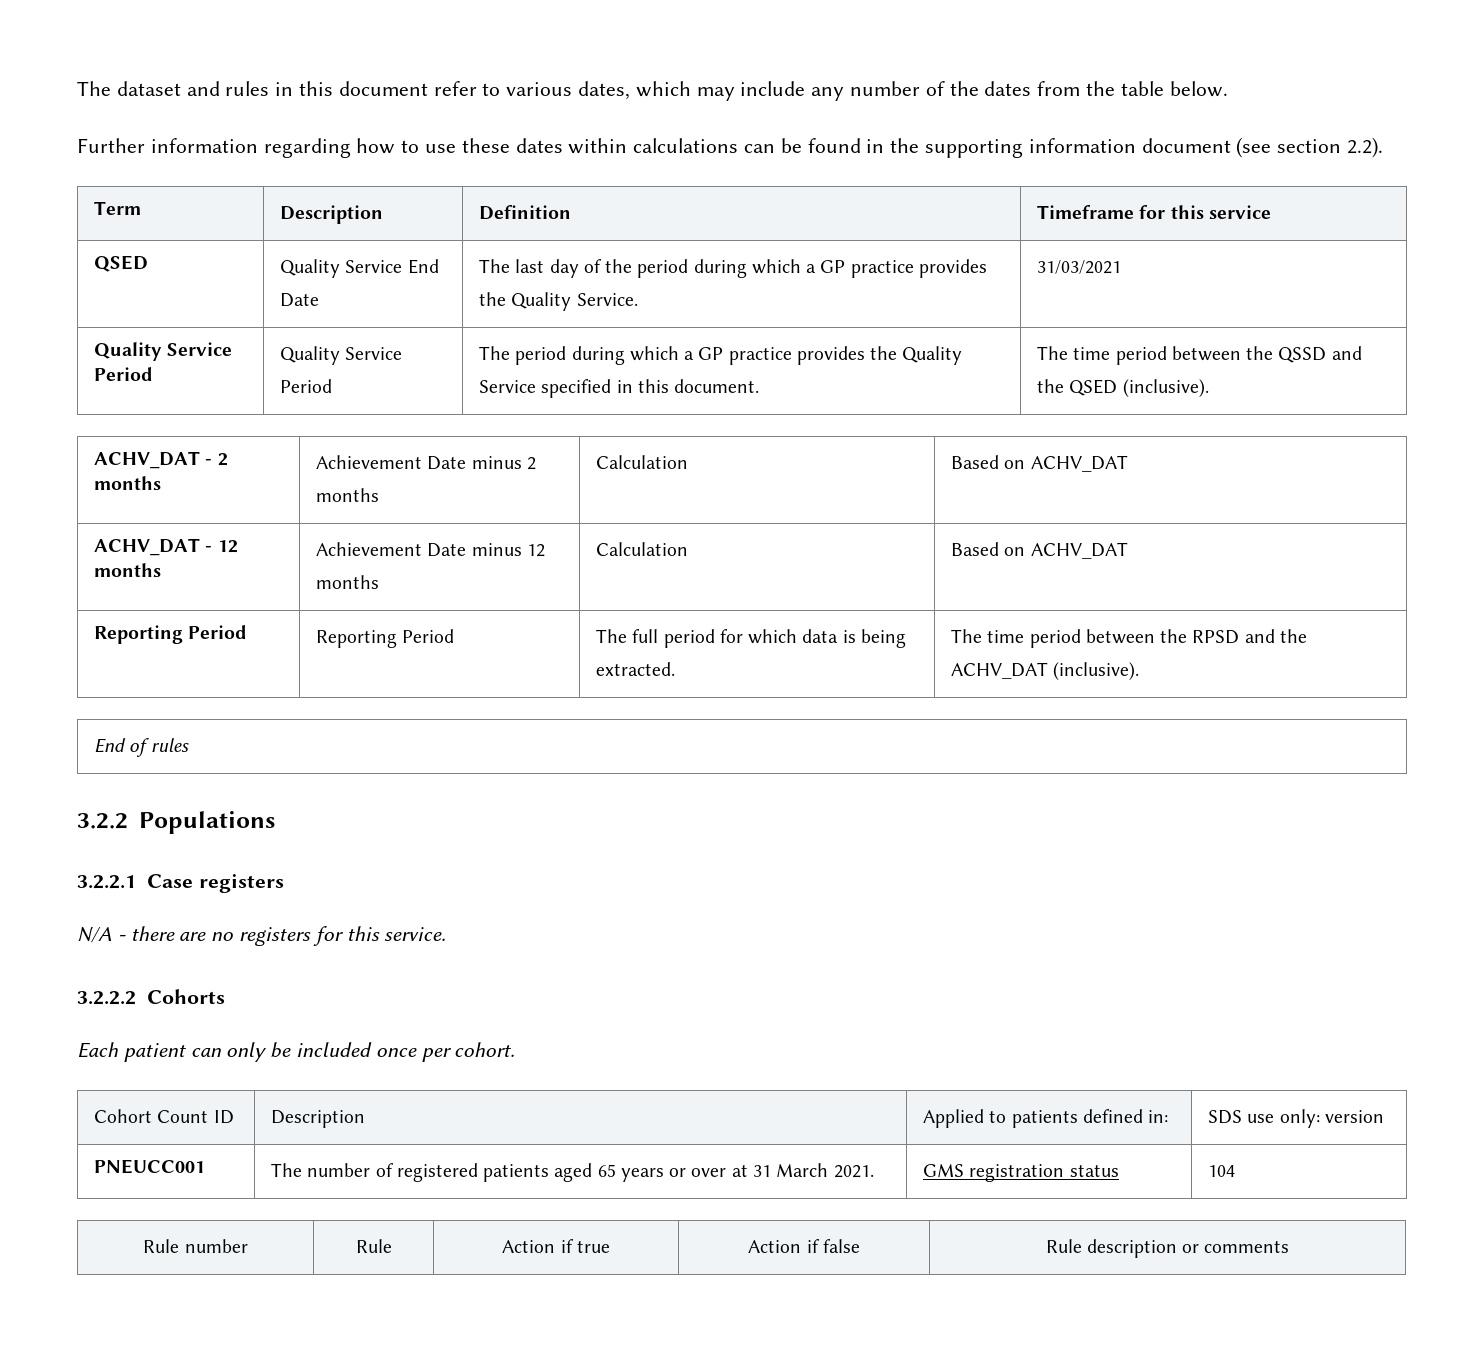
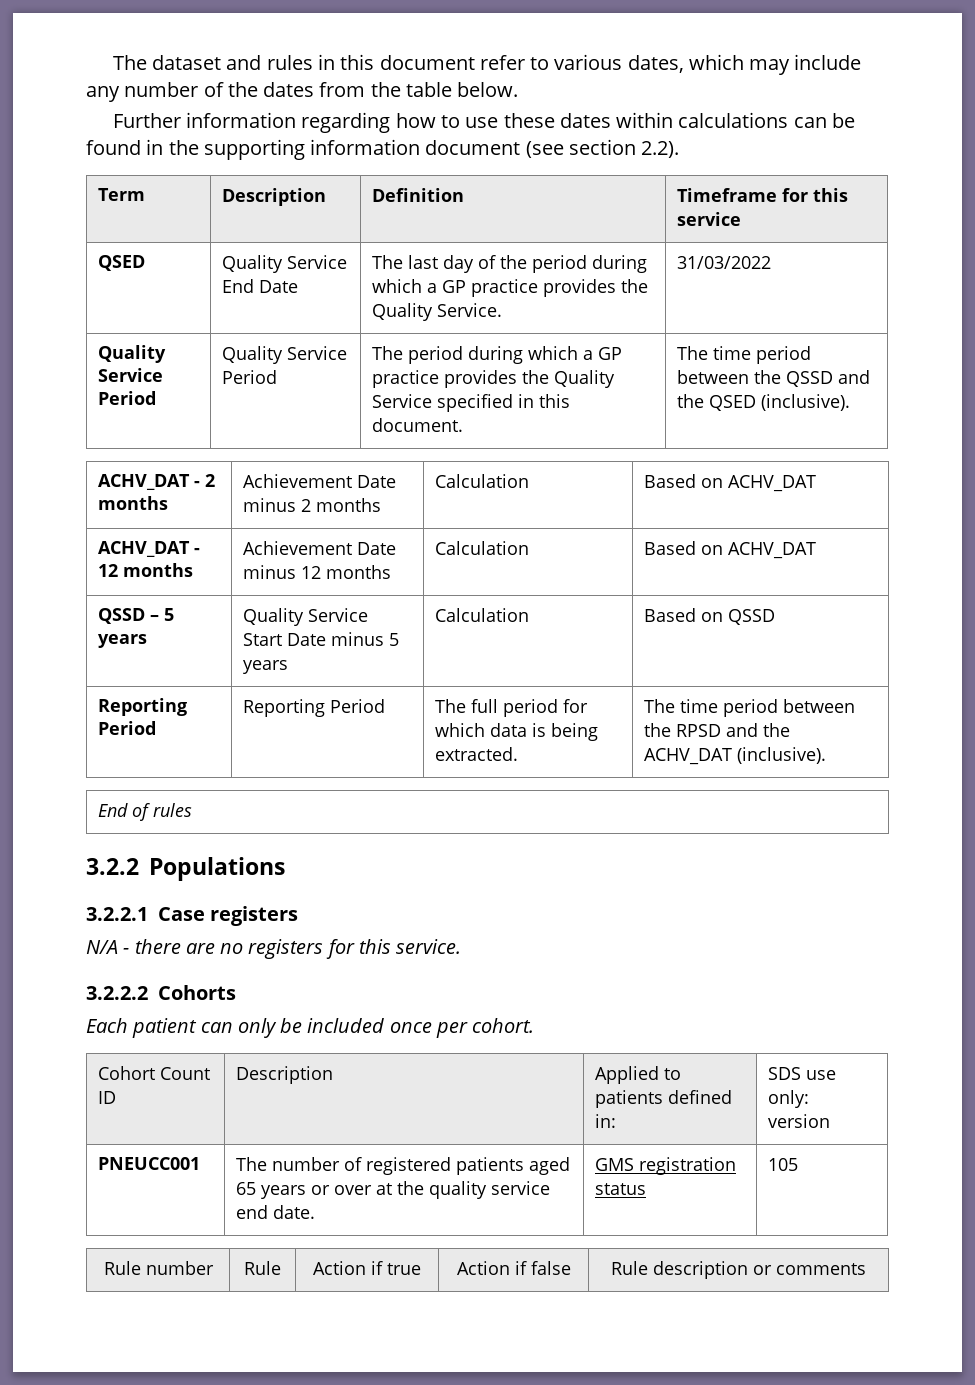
- QSED | Quality Service End Date | The last day of the period during which a GP practice provides the Quality Service. | 31/03/2021
+ QSED | Quality Service End Date | The last day of the period during which a GP practice provides the Quality Service. | 31/03/2022
+ QSSD – 5 years | Quality Service Start Date minus 5 years | Calculation | Based on QSSD
- PNEUCC001 | The number of registered patients aged 65 years or over at 31 March 2021. | GMS registration status | 104
+ PNEUCC001 | The number of registered patients aged 65 years or over at the quality service end date. | GMS registration status | 105

